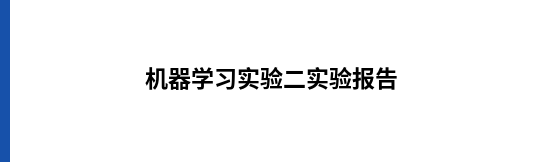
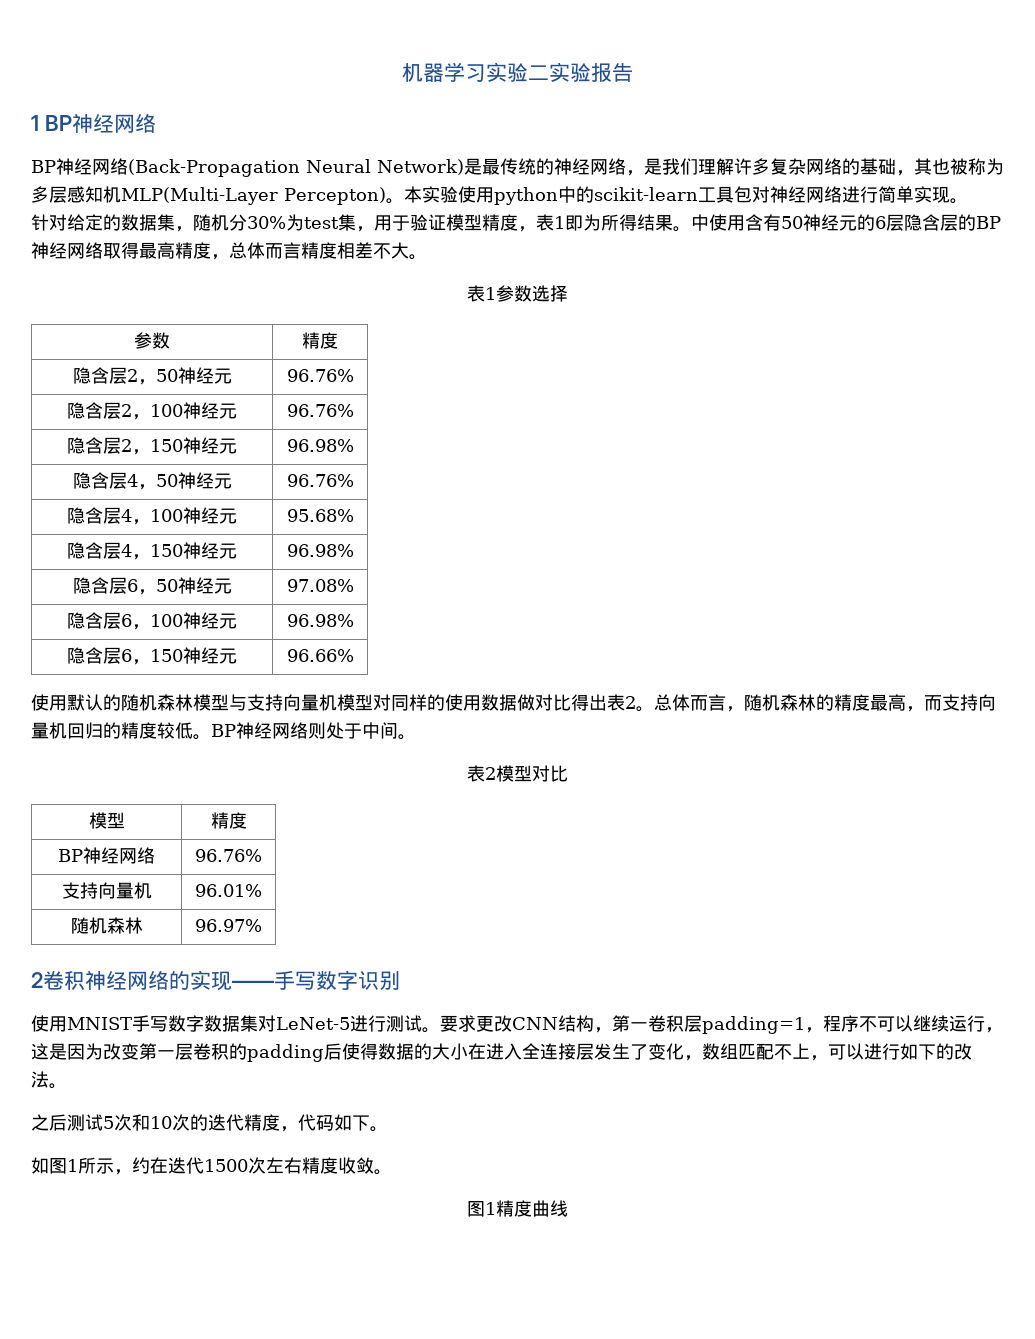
+ 1 BP神经网络
+ BP神经网络(Back-Propagation Neural Network)是最传统的神经网络，是我们理解许多复杂网络的基础，其也被称为多层感知机MLP(Multi-Layer Percepton)。本实验使用python中的scikit-learn工具包对神经网络进行简单实现。
+ 针对给定的数据集，随机分30%为test集，用于验证模型精度，表1即为所得结果。中使用含有50神经元的6层隐含层的BP神经网络取得最高精度，总体而言精度相差不大。
+ 表1参数选择
+ 参数 | 精度
+ 隐含层2，50神经元 | 96.76%
+ 隐含层2，100神经元 | 96.76%
+ 隐含层2，150神经元 | 96.98%
+ 隐含层4，50神经元 | 96.76%
+ 隐含层4，100神经元 | 95.68%
+ 隐含层4，150神经元 | 96.98%
+ 隐含层6，50神经元 | 97.08%
+ 隐含层6，100神经元 | 96.98%
+ 隐含层6，150神经元 | 96.66%
+ 使用默认的随机森林模型与支持向量机模型对同样的使用数据做对比得出表2。总体而言，随机森林的精度最高，而支持向量机回归的精度较低。BP神经网络则处于中间。
+ 表2模型对比
+ 模型 | 精度
+ BP神经网络 | 96.76%
+ 支持向量机 | 96.01%
+ 随机森林 | 96.97%
+ 2卷积神经网络的实现——手写数字识别
+ 使用MNIST手写数字数据集对LeNet-5进行测试。要求更改CNN结构，第一卷积层padding=1，程序不可以继续运行，这是因为改变第一层卷积的padding后使得数据的大小在进入全连接层发生了变化，数组匹配不上，可以进行如下的改法。
+ 之后测试5次和10次的迭代精度，代码如下。
+ 如图1所示，约在迭代1500次左右精度收敛。
+ 图1精度曲线

